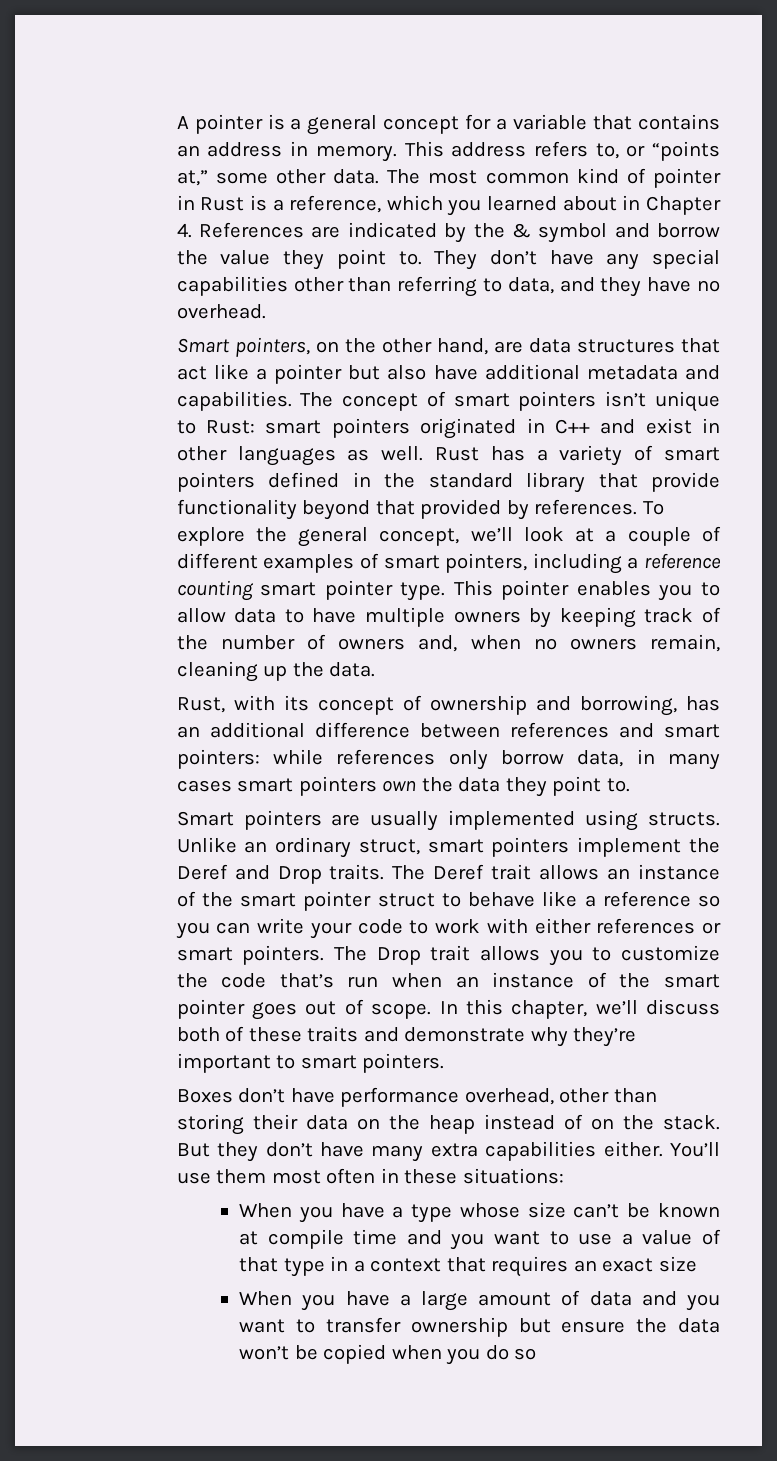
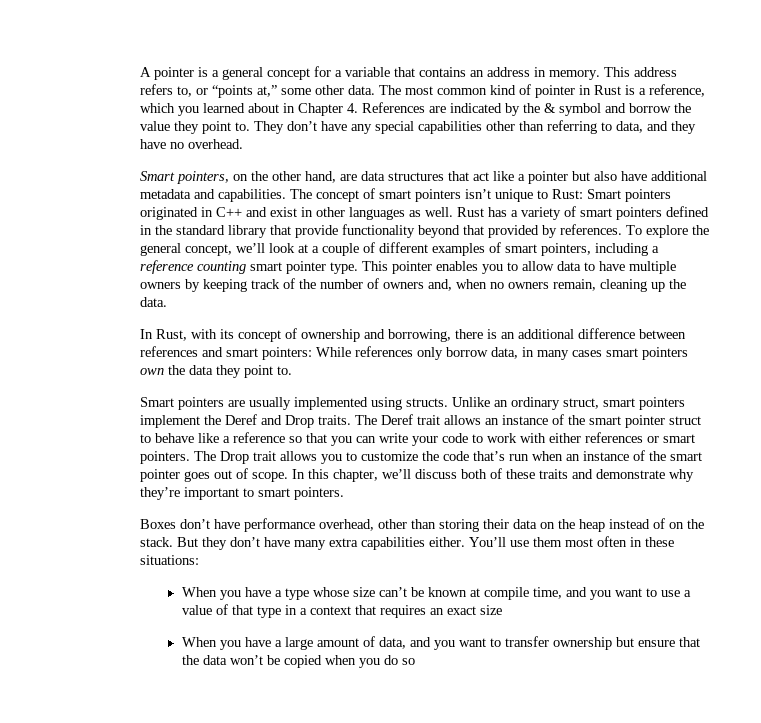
- The concept of smart pointers isn’t unique to Rust: smart pointers originated in C++ and exist in other languages as well.
+ The concept of smart pointers isn’t unique to Rust: Smart pointers originated in C++ and exist in other languages as well.
- Rust, with its concept of ownership and borrowing, has an additional difference between references and smart pointers: while references only borrow data, in many cases smart pointers own the data they point to.
+ In Rust, with its concept of ownership and borrowing, there is an additional difference between references and smart pointers: While references only borrow data, in many cases smart pointers own the data they point to.
- The Deref trait allows an instance of the smart pointer struct to behave like a reference so you can write your code to work with either references or smart pointers.
+ The Deref trait allows an instance of the smart pointer struct to behave like a reference so that you can write your code to work with either references or smart pointers.
- When you have a type whose size can’t be known at compile time and you want to use a value of that type in a context that requires an exact size
+ When you have a type whose size can’t be known at compile time, and you want to use a value of that type in a context that requires an exact size
- When you have a large amount of data and you want to transfer ownership but ensure the data won’t be copied when you do so
+ When you have a large amount of data, and you want to transfer ownership but ensure that the data won’t be copied when you do so

